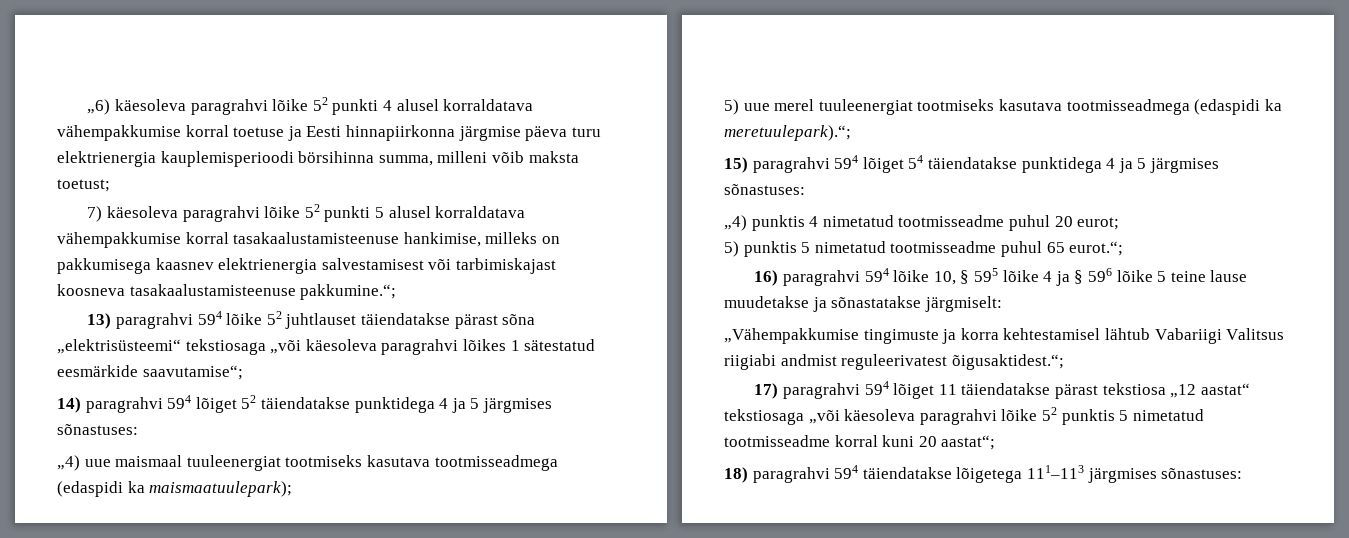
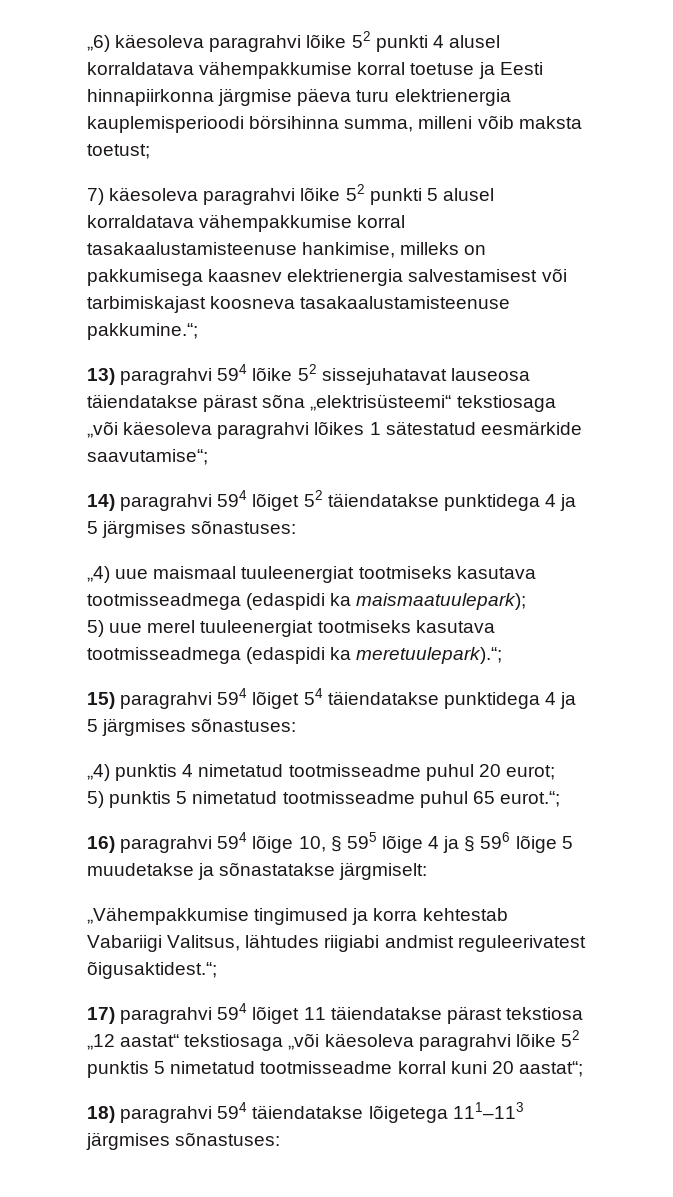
- 13) paragrahvi 594 lõike 52 juhtlauset täiendatakse pärast sõna „elektrisüsteemi“ tekstiosaga „või käesoleva paragrahvi lõikes 1 sätestatud eesmärkide saavutamise“;
+ 13) paragrahvi 594 lõike 52 sissejuhatavat lauseosa täiendatakse pärast sõna „elektrisüsteemi“ tekstiosaga „või käesoleva paragrahvi lõikes 1 sätestatud eesmärkide saavutamise“;
- 16) paragrahvi 594 lõike 10, § 595 lõike 4 ja § 596 lõike 5 teine lause muudetakse ja sõnastatakse järgmiselt:
+ 16) paragrahvi 594 lõige 10, § 595 lõige 4 ja § 596 lõige 5 muudetakse ja sõnastatakse järgmiselt:
- „Vähempakkumise tingimuste ja korra kehtestamisel lähtub Vabariigi Valitsus riigiabi andmist reguleerivatest õigusaktidest.“;
+ „Vähempakkumise tingimused ja korra kehtestab Vabariigi Valitsus, lähtudes riigiabi andmist reguleerivatest õigusaktidest.“;

